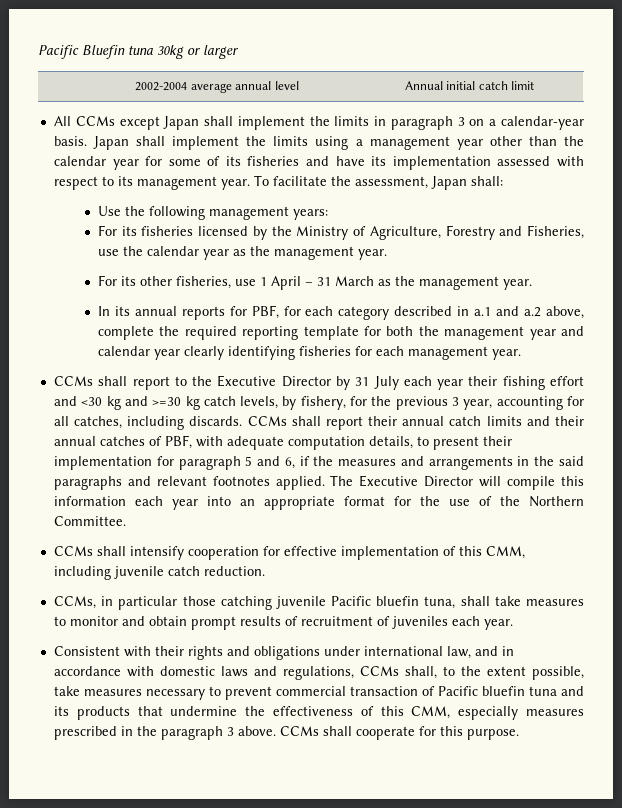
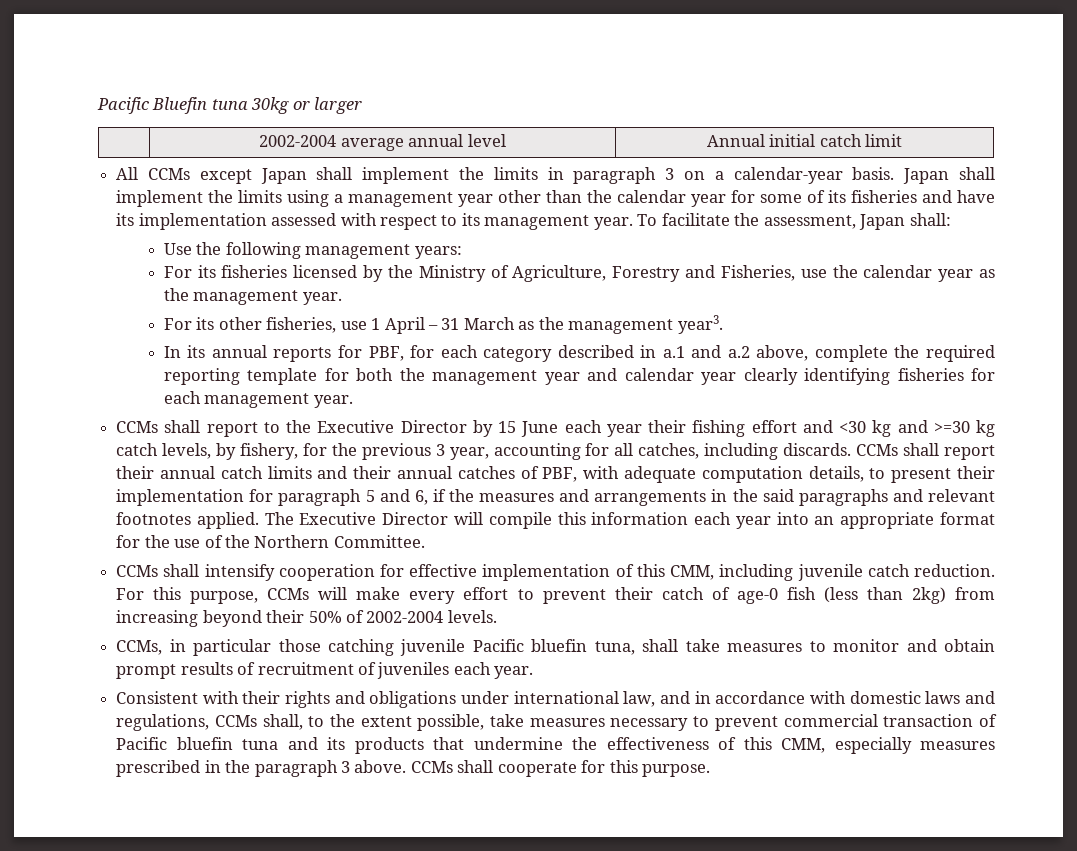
- For its other fisheries, use 1 April – 31 March as the management year.
+ For its other fisheries, use 1 April – 31 March as the management year3.
- CCMs shall report to the Executive Director by 31 July each year their fishing effort and <30 kg and >=30 kg catch levels, by fishery, for the previous 3 year, accounting for all catches, including discards.
+ CCMs shall report to the Executive Director by 15 June each year their fishing effort and <30 kg and >=30 kg catch levels, by fishery, for the previous 3 year, accounting for all catches, including discards.
+ For this purpose, CCMs will make every effort to prevent their catch of age-0 fish (less than 2kg) from increasing beyond their 50% of 2002-2004 levels.

